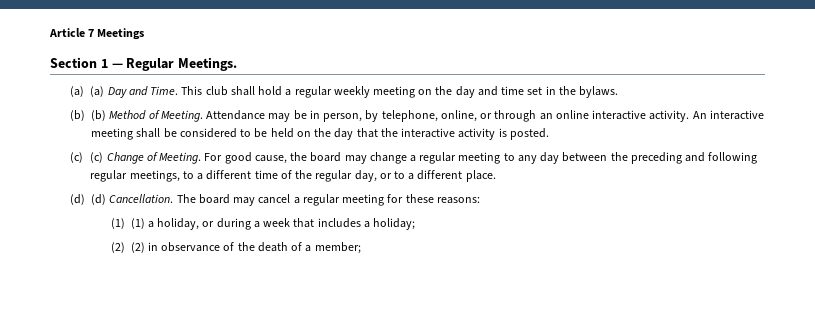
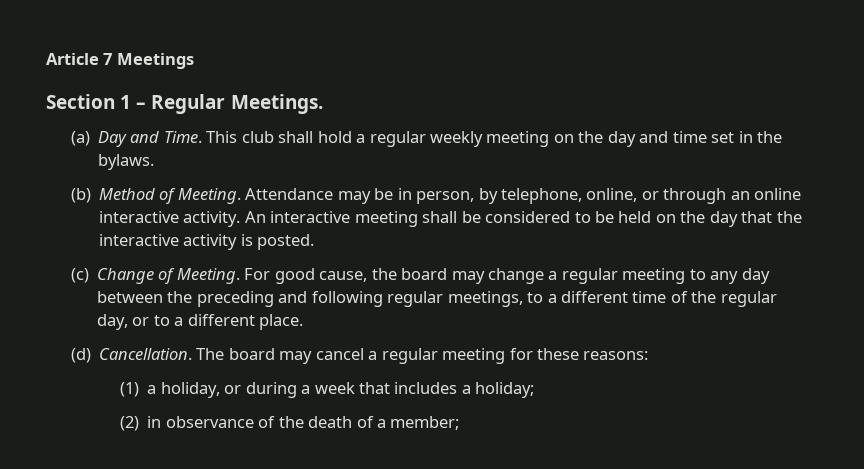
- Section 1 — Regular Meetings.
+ Section 1 – Regular Meetings.
- (a) (a) Day and Time.
+ (a) Day and Time.
- (b) (b) Method of Meeting.
+ (b) Method of Meeting.
- (c) (c) Change of Meeting.
+ (c) Change of Meeting.
- (d) (d) Cancellation.
+ (d) Cancellation.
- (1) (1) a holiday, or during a week that includes a holiday;
+ (1) a holiday, or during a week that includes a holiday;
- (2) (2) in observance of the death of a member;
+ (2) in observance of the death of a member;

